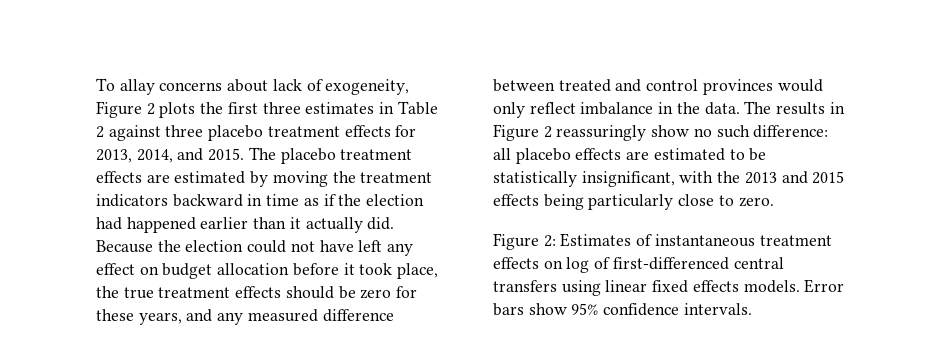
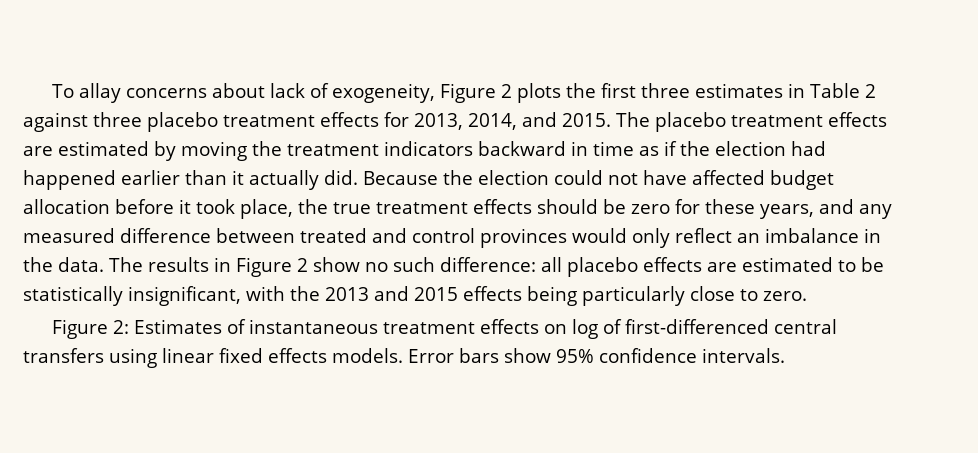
- Because the election could not have left any effect on budget allocation before it took place, the true treatment effects should be zero for these years, and any measured difference between treated and control provinces would only reflect imbalance in the data.
+ Because the election could not have affected budget allocation before it took place, the true treatment effects should be zero for these years, and any measured difference between treated and control provinces would only reflect an imbalance in the data.
- The results in Figure 2 reassuringly show no such difference: all placebo effects are estimated to be statistically insignificant, with the 2013 and 2015 effects being particularly close to zero.
+ The results in Figure 2 show no such difference: all placebo effects are estimated to be statistically insignificant, with the 2013 and 2015 effects being particularly close to zero.

